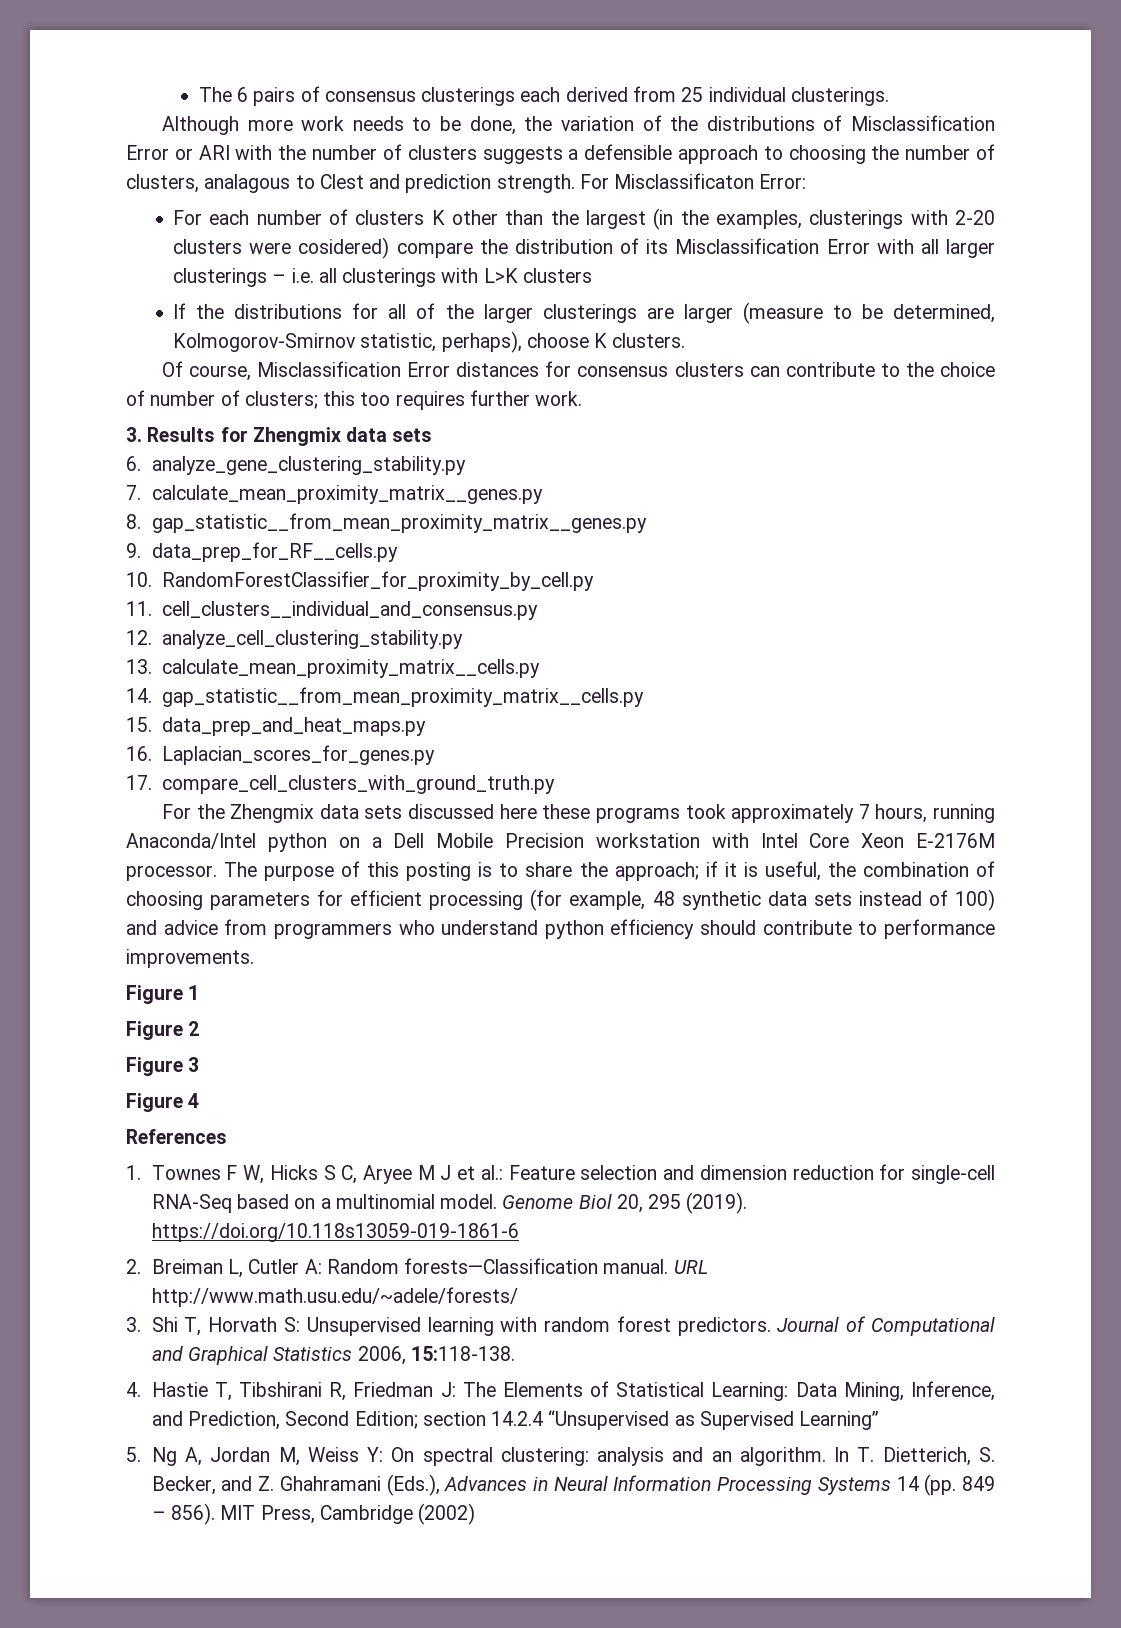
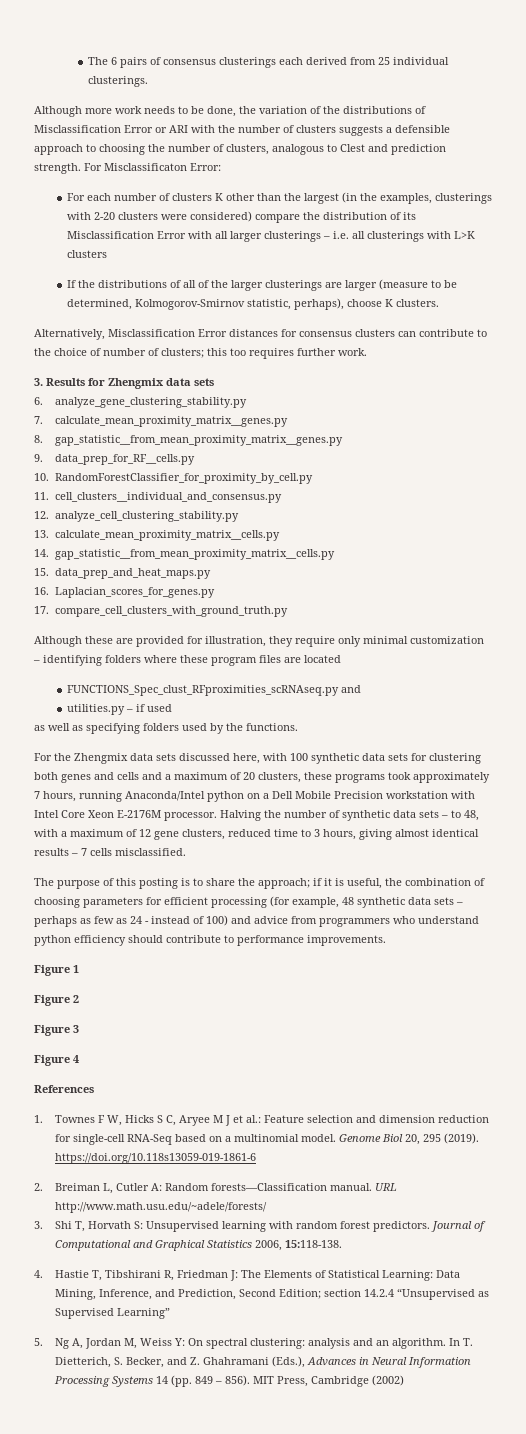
- Although more work needs to be done, the variation of the distributions of Misclassification Error or ARI with the number of clusters suggests a defensible approach to choosing the number of clusters, analagous to Clest and prediction strength.
+ Although more work needs to be done, the variation of the distributions of Misclassification Error or ARI with the number of clusters suggests a defensible approach to choosing the number of clusters, analogous to Clest and prediction strength.
- For each number of clusters K other than the largest (in the examples, clusterings with 2-20 clusters were cosidered) compare the distribution of its Misclassification Error with all larger clusterings – i.e. all clusterings with L>K clusters
+ For each number of clusters K other than the largest (in the examples, clusterings with 2-20 clusters were considered) compare the distribution of its Misclassification Error with all larger clusterings – i.e. all clusterings with L>K clusters
- If the distributions for all of the larger clusterings are larger (measure to be determined, Kolmogorov-Smirnov statistic, perhaps), choose K clusters.
+ If the distributions of all of the larger clusterings are larger (measure to be determined, Kolmogorov-Smirnov statistic, perhaps), choose K clusters.
- Of course, Misclassification Error distances for consensus clusters can contribute to the choice of number of clusters; this too requires further work.
+ Alternatively, Misclassification Error distances for consensus clusters can contribute to the choice of number of clusters; this too requires further work.
+ Although these are provided for illustration, they require only minimal customization – identifying folders where these program files are located
+ FUNCTIONS_Spec_clust_RFproximities_scRNAseq.py and
+ utilities.py – if used
+ as well as specifying folders used by the functions.
- For the Zhengmix data sets discussed here these programs took approximately 7 hours, running Anaconda/Intel python on a Dell Mobile Precision workstation with Intel Core Xeon E-2176M processor. The purpose of this posting is to share the approach; if it is useful, the combination of choosing parameters for efficient processing (for example, 48 synthetic data sets instead of 100) and advice from programmers who understand python efficiency should contribute to performance improvements.
+ For the Zhengmix data sets discussed here, with 100 synthetic data sets for clustering both genes and cells and a maximum of 20 clusters, these programs took approximately 7 hours, running Anaconda/Intel python on a Dell Mobile Precision workstation with Intel Core Xeon E-2176M processor. Halving the number of synthetic data sets – to 48, with a maximum of 12 gene clusters, reduced time to 3 hours, giving almost identical results – 7 cells misclassified.
+ The purpose of this posting is to share the approach; if it is useful, the combination of choosing parameters for efficient processing (for example, 48 synthetic data sets – perhaps as few as 24 - instead of 100) and advice from programmers who understand python efficiency should contribute to performance improvements.

